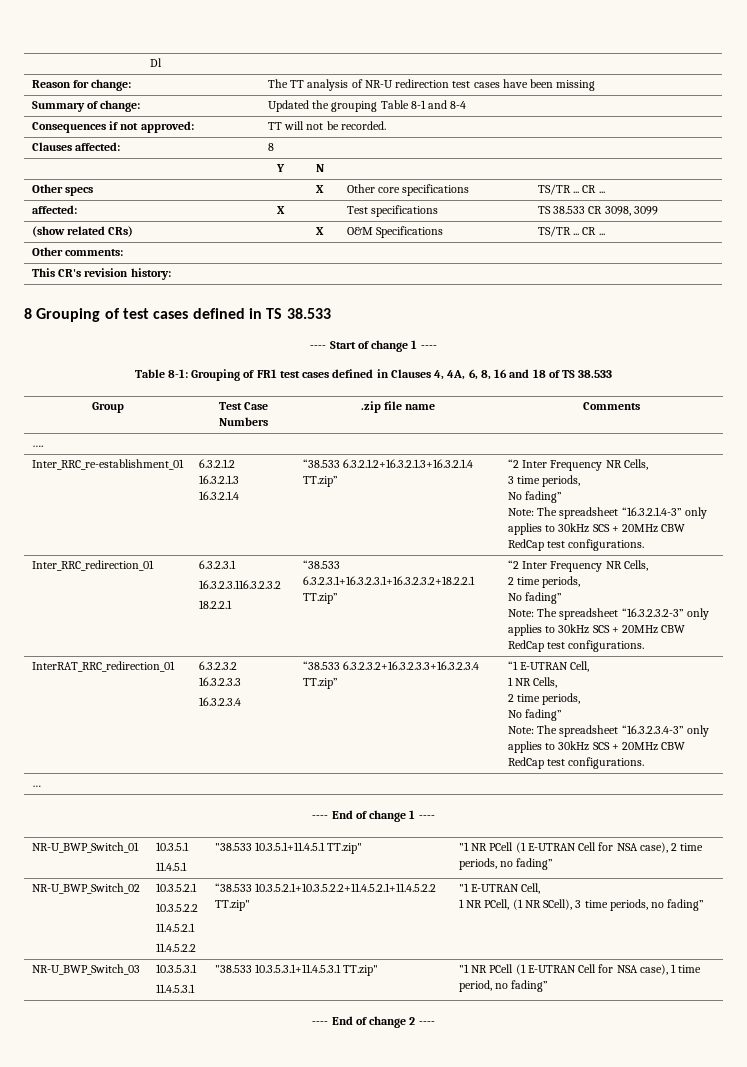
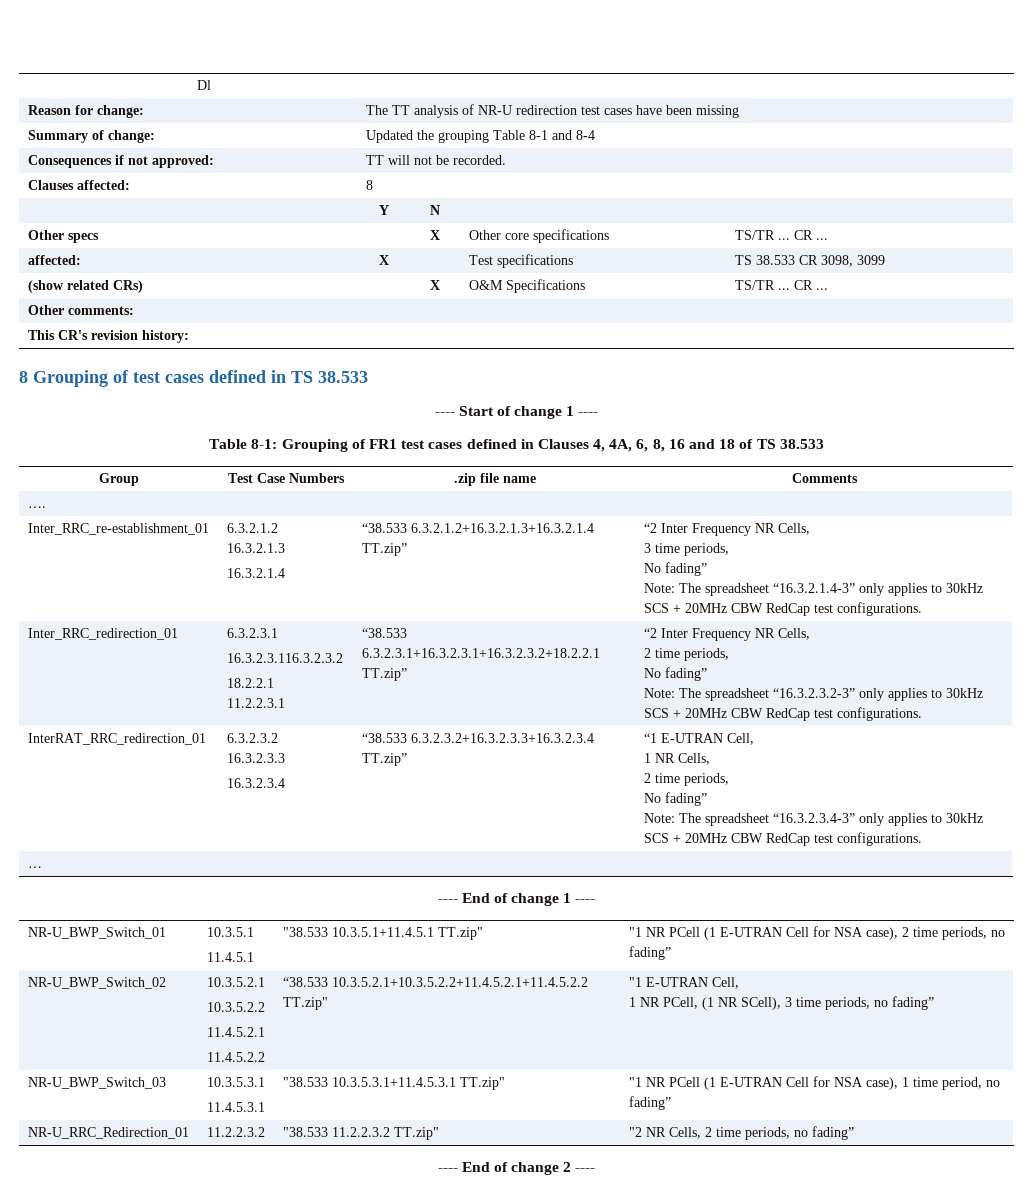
  Inter_RRC_redirection_01 | 6.3.2.3.1
  16.3.2.3.116.3.2.3.2
- 18.2.2.1 | “38.533 6.3.2.3.1+16.3.2.3.1+16.3.2.3.2+18.2.2.1 TT.zip” | “2 Inter Frequency NR Cells,
+ 18.2.2.1
+ 11.2.2.3.1 | “38.533 6.3.2.3.1+16.3.2.3.1+16.3.2.3.2+18.2.2.1 TT.zip” | “2 Inter Frequency NR Cells,
+ NR-U_RRC_Redirection_01 | 11.2.2.3.2 | "38.533 11.2.2.3.2 TT.zip" | "2 NR Cells, 2 time periods, no fading”

